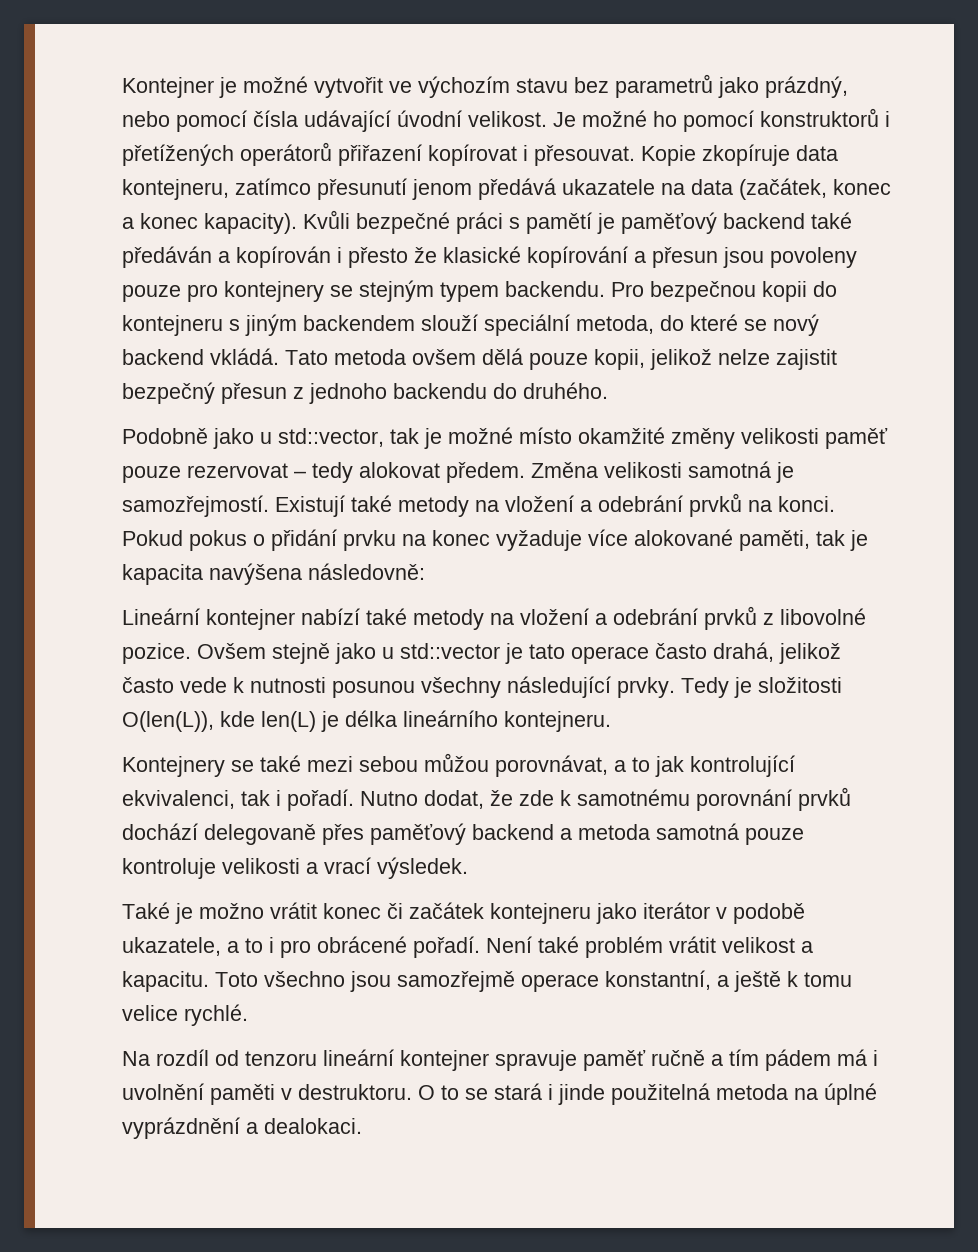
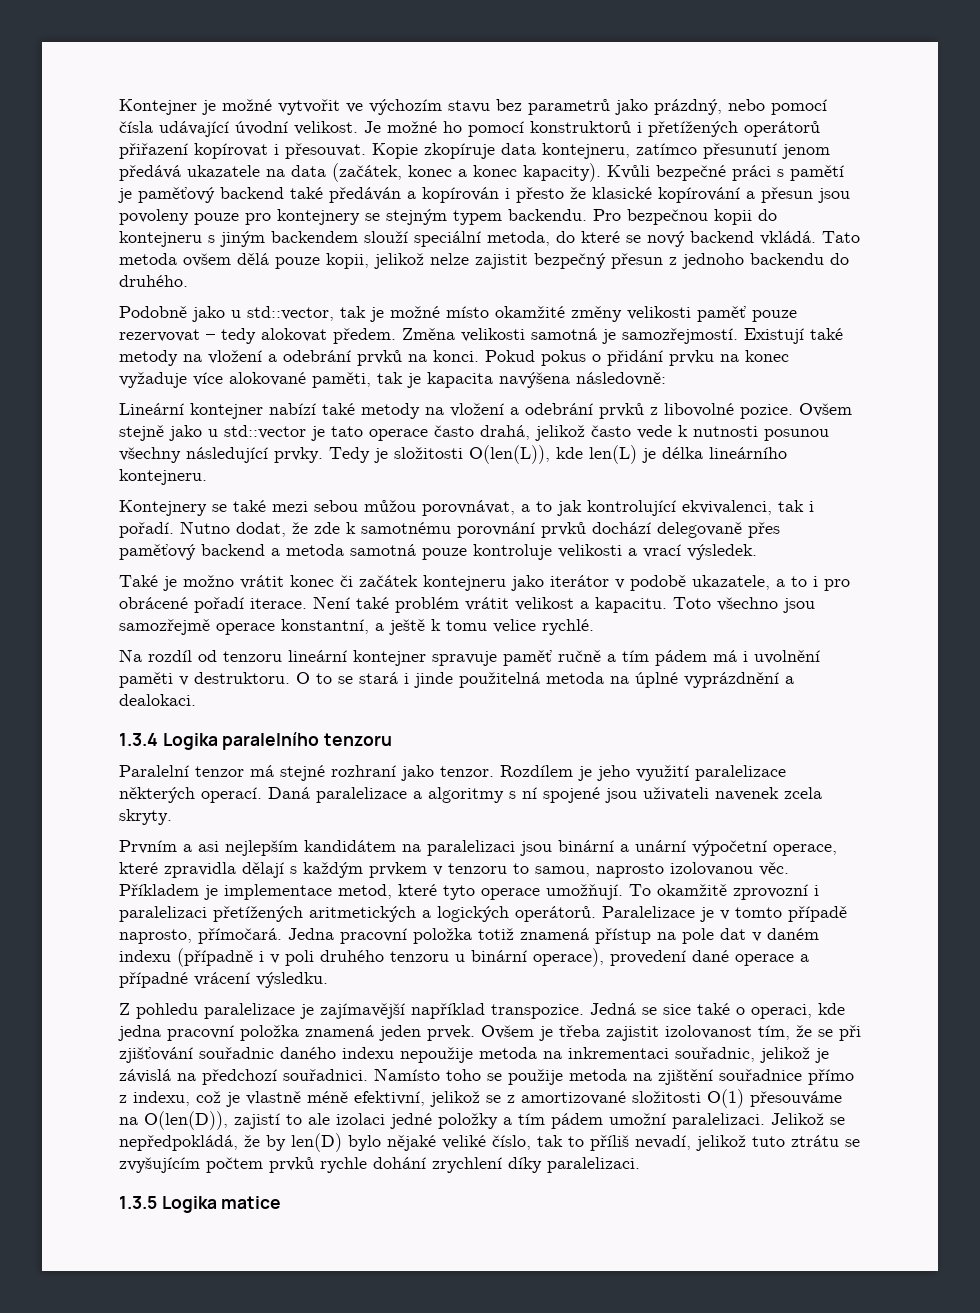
- Také je možno vrátit konec či začátek kontejneru jako iterátor v podobě ukazatele, a to i pro obrácené pořadí.
+ Také je možno vrátit konec či začátek kontejneru jako iterátor v podobě ukazatele, a to i pro obrácené pořadí iterace.
+ 1.3.4 Logika paralelního tenzoru
+ Paralelní tenzor má stejné rozhraní jako tenzor. Rozdílem je jeho využití paralelizace některých operací. Daná paralelizace a algoritmy s ní spojené jsou uživateli navenek zcela skryty.
+ Prvním a asi nejlepším kandidátem na paralelizaci jsou binární a unární výpočetní operace, které zpravidla dělají s každým prvkem v tenzoru to samou, naprosto izolovanou věc. Příkladem je implementace metod, které tyto operace umožňují. To okamžitě zprovozní i paralelizaci přetížených aritmetických a logických operátorů. Paralelizace je v tomto případě naprosto, přímočará. Jedna pracovní položka totiž znamená přístup na pole dat v daném indexu (případně i v poli druhého tenzoru u binární operace), provedení dané operace a případné vrácení výsledku.
+ Z pohledu paralelizace je zajímavější například transpozice. Jedná se sice také o operaci, kde jedna pracovní položka znamená jeden prvek. Ovšem je třeba zajistit izolovanost tím, že se při zjišťování souřadnic daného indexu nepoužije metoda na inkrementaci souřadnic, jelikož je závislá na předchozí souřadnici. Namísto toho se použije metoda na zjištění souřadnice přímo z indexu, což je vlastně méně efektivní, jelikož se z amortizované složitosti O(1) přesouváme na O(len(D)), zajistí to ale izolaci jedné položky a tím pádem umožní paralelizaci. Jelikož se nepředpokládá, že by len(D) bylo nějaké veliké číslo, tak to příliš nevadí, jelikož tuto ztrátu se zvyšujícím počtem prvků rychle dohání zrychlení díky paralelizaci.
+ 1.3.5 Logika matice

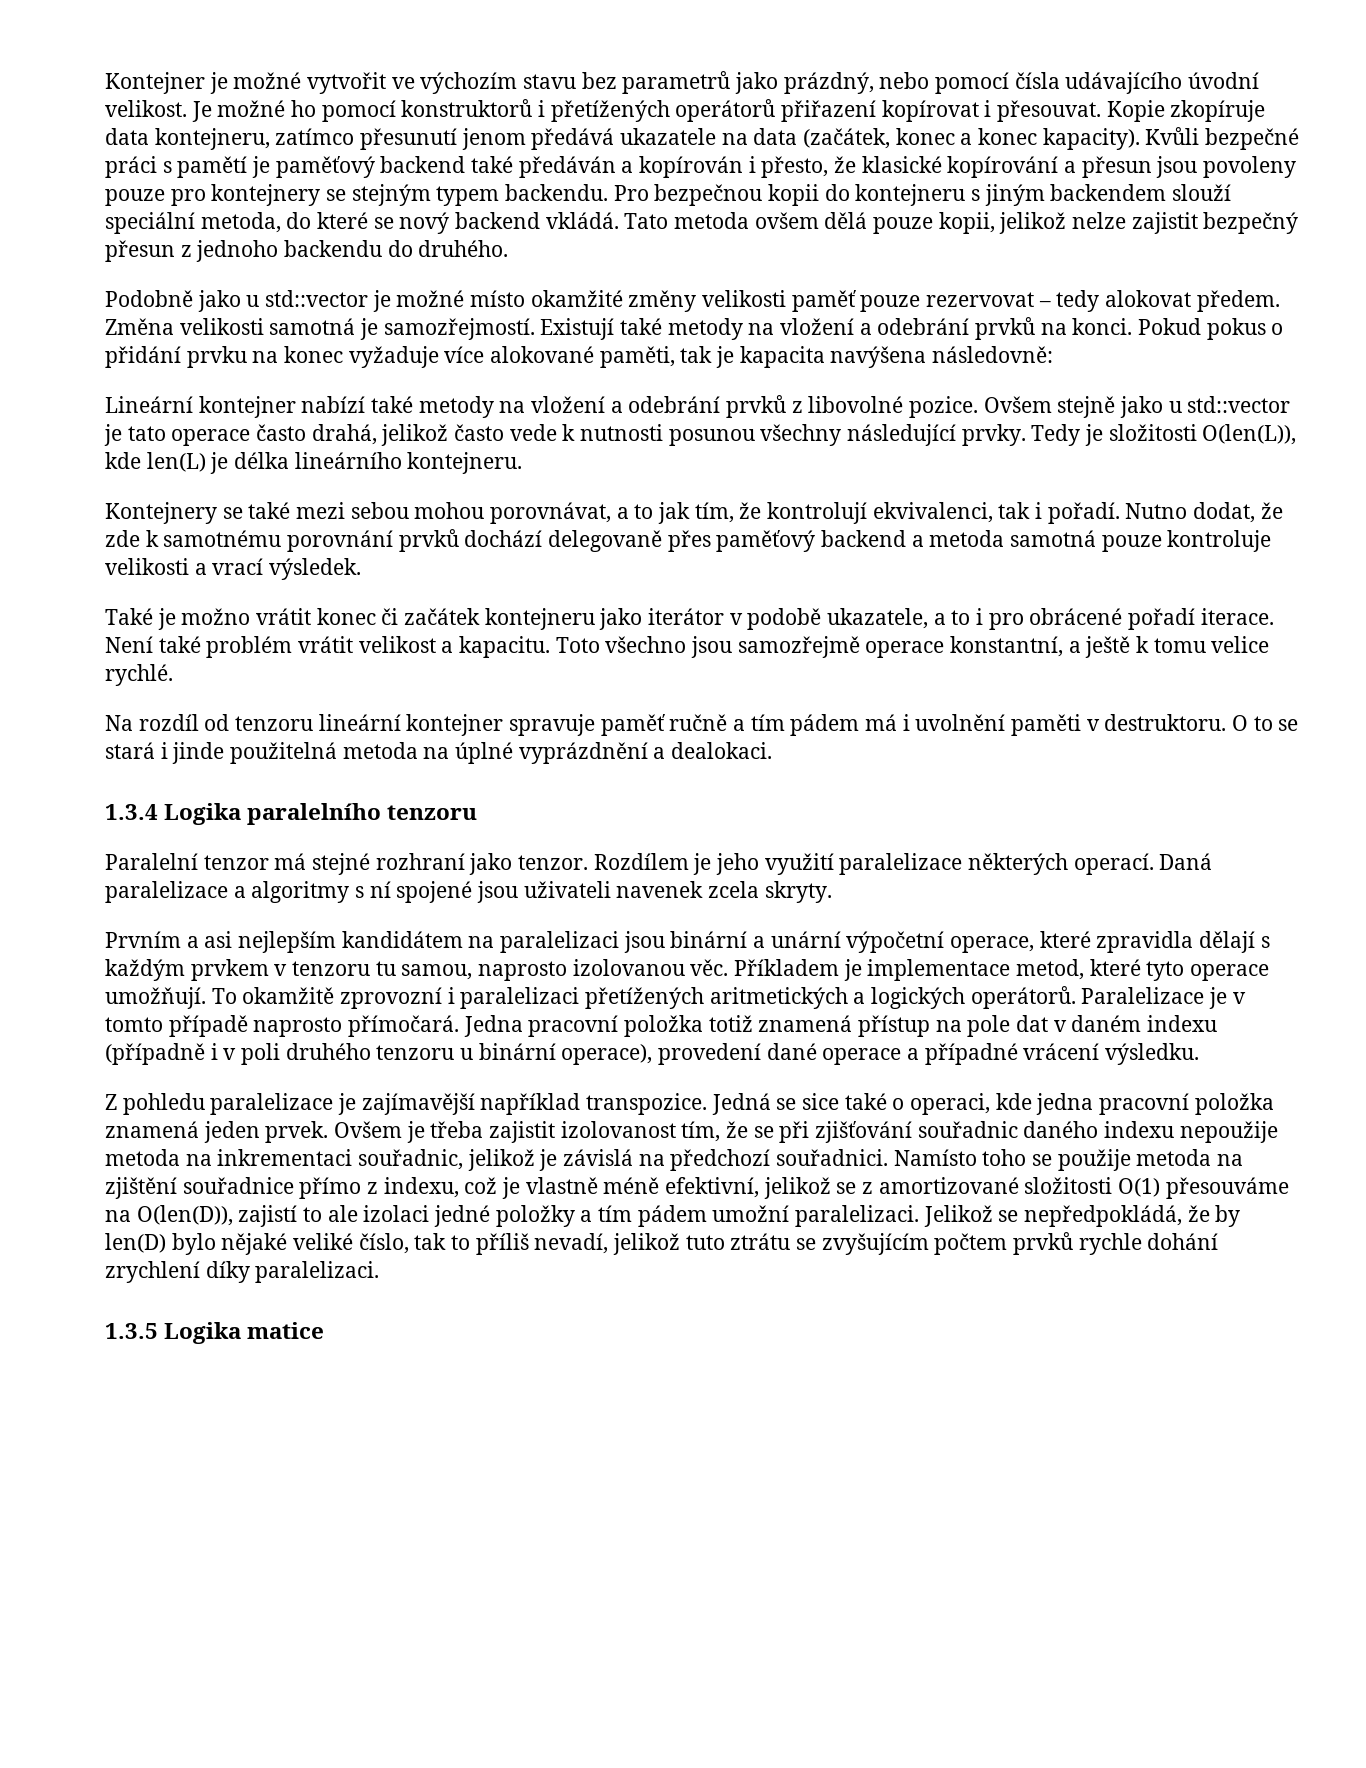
- Kontejner je možné vytvořit ve výchozím stavu bez parametrů jako prázdný, nebo pomocí čísla udávající úvodní velikost.
+ Kontejner je možné vytvořit ve výchozím stavu bez parametrů jako prázdný, nebo pomocí čísla udávajícího úvodní velikost.
- Kvůli bezpečné práci s pamětí je paměťový backend také předáván a kopírován i přesto že klasické kopírování a přesun jsou povoleny pouze pro kontejnery se stejným typem backendu.
+ Kvůli bezpečné práci s pamětí je paměťový backend také předáván a kopírován i přesto, že klasické kopírování a přesun jsou povoleny pouze pro kontejnery se stejným typem backendu.
- Podobně jako u std::vector, tak je možné místo okamžité změny velikosti paměť pouze rezervovat – tedy alokovat předem.
+ Podobně jako u std::vector je možné místo okamžité změny velikosti paměť pouze rezervovat – tedy alokovat předem.
- Kontejnery se také mezi sebou můžou porovnávat, a to jak kontrolující ekvivalenci, tak i pořadí.
+ Kontejnery se také mezi sebou mohou porovnávat, a to jak tím, že kontrolují ekvivalenci, tak i pořadí.
- Prvním a asi nejlepším kandidátem na paralelizaci jsou binární a unární výpočetní operace, které zpravidla dělají s každým prvkem v tenzoru to samou, naprosto izolovanou věc.
+ Prvním a asi nejlepším kandidátem na paralelizaci jsou binární a unární výpočetní operace, které zpravidla dělají s každým prvkem v tenzoru tu samou, naprosto izolovanou věc.
- Paralelizace je v tomto případě naprosto, přímočará.
+ Paralelizace je v tomto případě naprosto přímočará.

